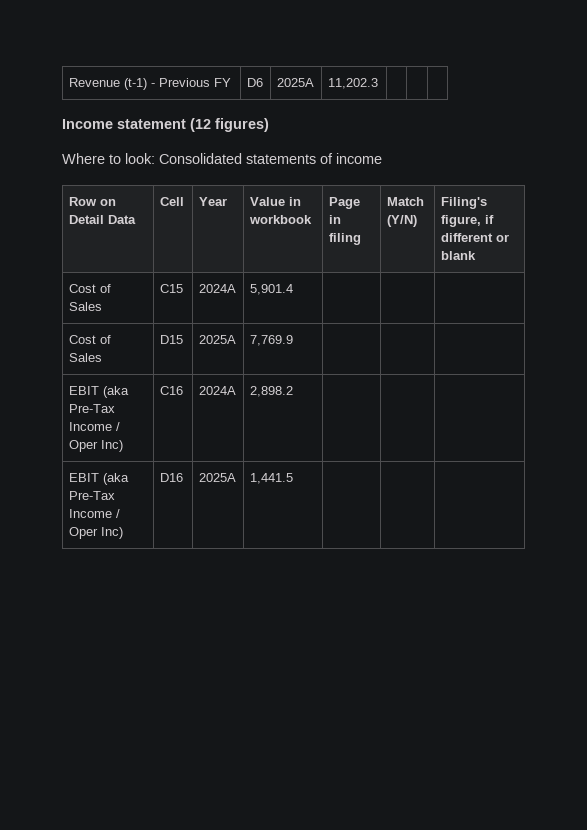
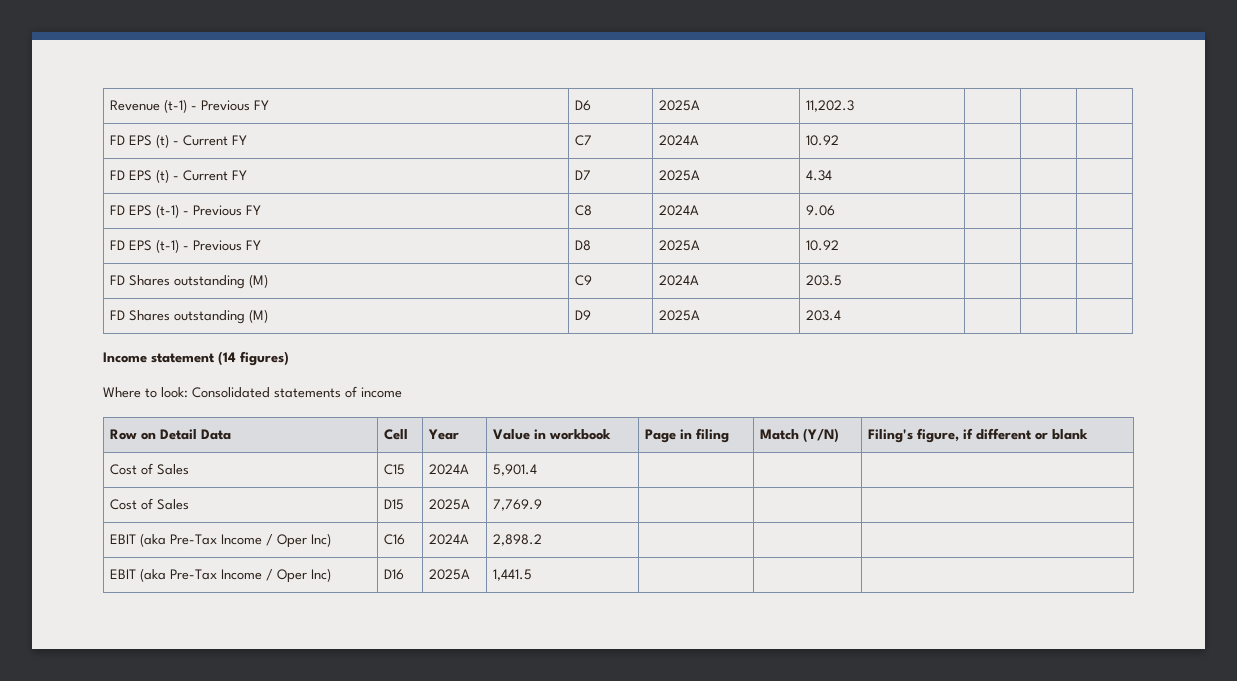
+ FD EPS (t) - Current FY | C7 | 2024A | 10.92 | | |
+ FD EPS (t) - Current FY | D7 | 2025A | 4.34 | | |
+ FD EPS (t-1) - Previous FY | C8 | 2024A | 9.06 | | |
+ FD EPS (t-1) - Previous FY | D8 | 2025A | 10.92 | | |
+ FD Shares outstanding (M) | C9 | 2024A | 203.5 | | |
+ FD Shares outstanding (M) | D9 | 2025A | 203.4 | | |
- Income statement (12 figures)
+ Income statement (14 figures)

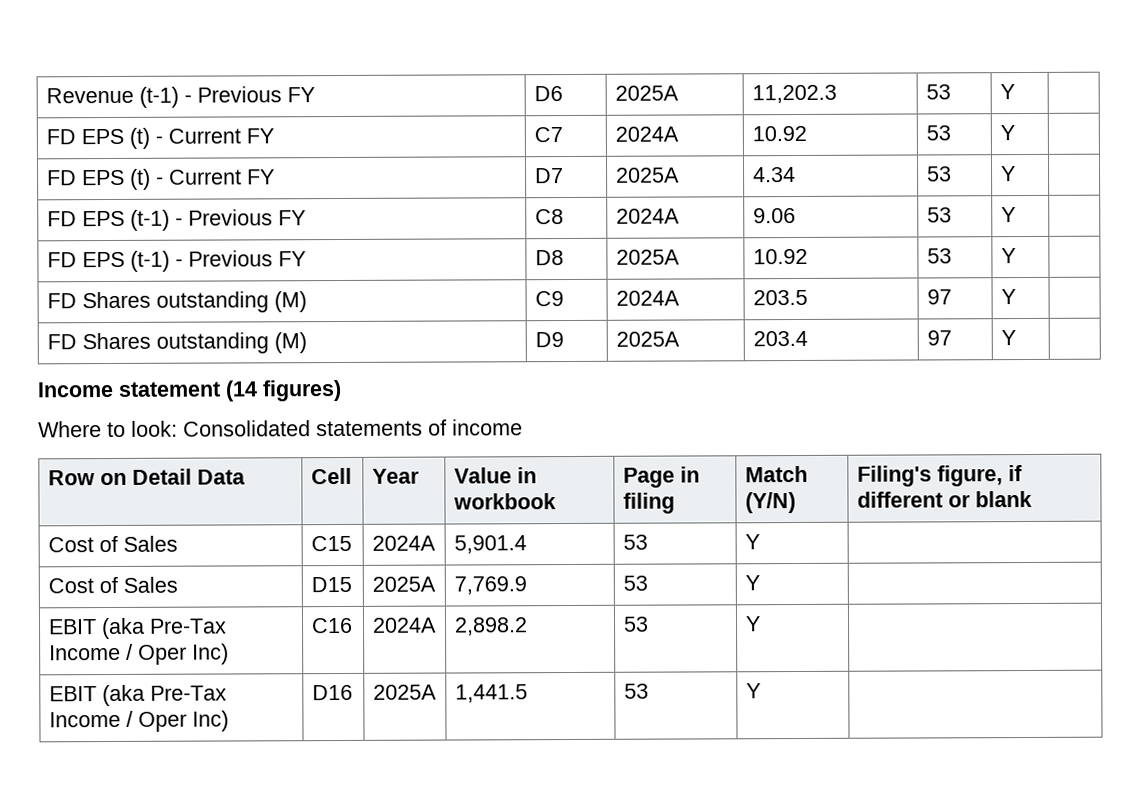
- Revenue (t-1) - Previous FY | D6 | 2025A | 11,202.3 | | |
+ Revenue (t-1) - Previous FY | D6 | 2025A | 11,202.3 | 53 | Y |
- FD EPS (t) - Current FY | C7 | 2024A | 10.92 | | |
+ FD EPS (t) - Current FY | C7 | 2024A | 10.92 | 53 | Y |
- FD EPS (t) - Current FY | D7 | 2025A | 4.34 | | |
+ FD EPS (t) - Current FY | D7 | 2025A | 4.34 | 53 | Y |
- FD EPS (t-1) - Previous FY | C8 | 2024A | 9.06 | | |
+ FD EPS (t-1) - Previous FY | C8 | 2024A | 9.06 | 53 | Y |
- FD EPS (t-1) - Previous FY | D8 | 2025A | 10.92 | | |
+ FD EPS (t-1) - Previous FY | D8 | 2025A | 10.92 | 53 | Y |
- FD Shares outstanding (M) | C9 | 2024A | 203.5 | | |
+ FD Shares outstanding (M) | C9 | 2024A | 203.5 | 97 | Y |
- FD Shares outstanding (M) | D9 | 2025A | 203.4 | | |
+ FD Shares outstanding (M) | D9 | 2025A | 203.4 | 97 | Y |
- Cost of Sales | C15 | 2024A | 5,901.4 | | |
+ Cost of Sales | C15 | 2024A | 5,901.4 | 53 | Y |
- Cost of Sales | D15 | 2025A | 7,769.9 | | |
+ Cost of Sales | D15 | 2025A | 7,769.9 | 53 | Y |
- EBIT (aka Pre-Tax Income / Oper Inc) | C16 | 2024A | 2,898.2 | | |
+ EBIT (aka Pre-Tax Income / Oper Inc) | C16 | 2024A | 2,898.2 | 53 | Y |
- EBIT (aka Pre-Tax Income / Oper Inc) | D16 | 2025A | 1,441.5 | | |
+ EBIT (aka Pre-Tax Income / Oper Inc) | D16 | 2025A | 1,441.5 | 53 | Y |

